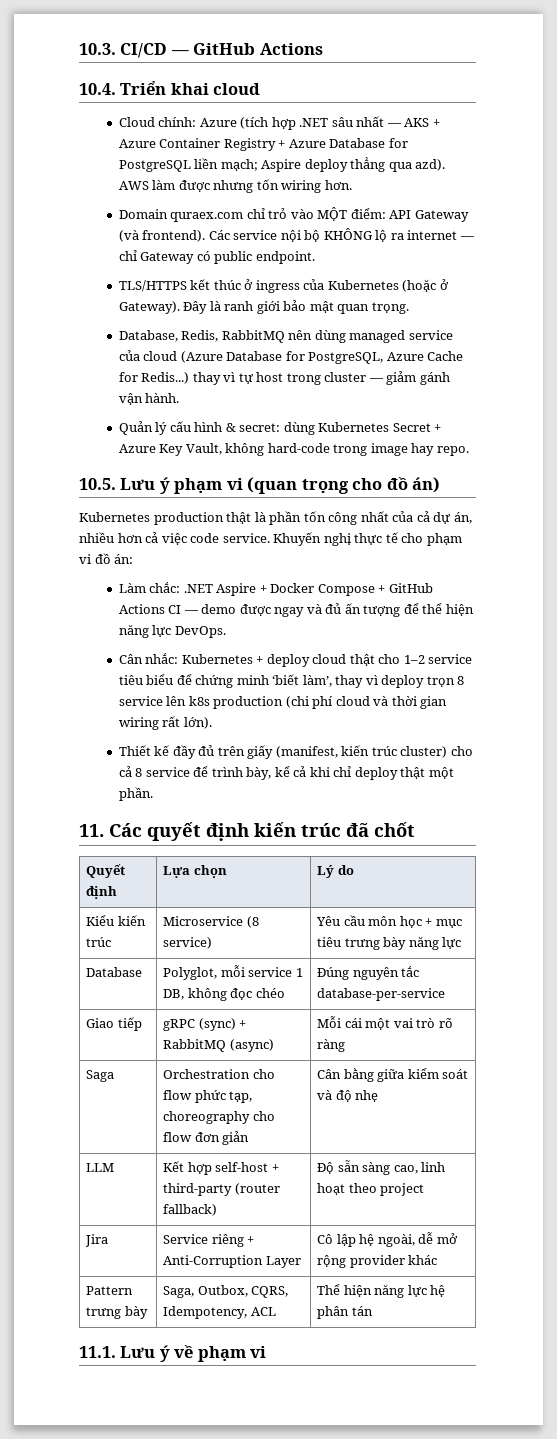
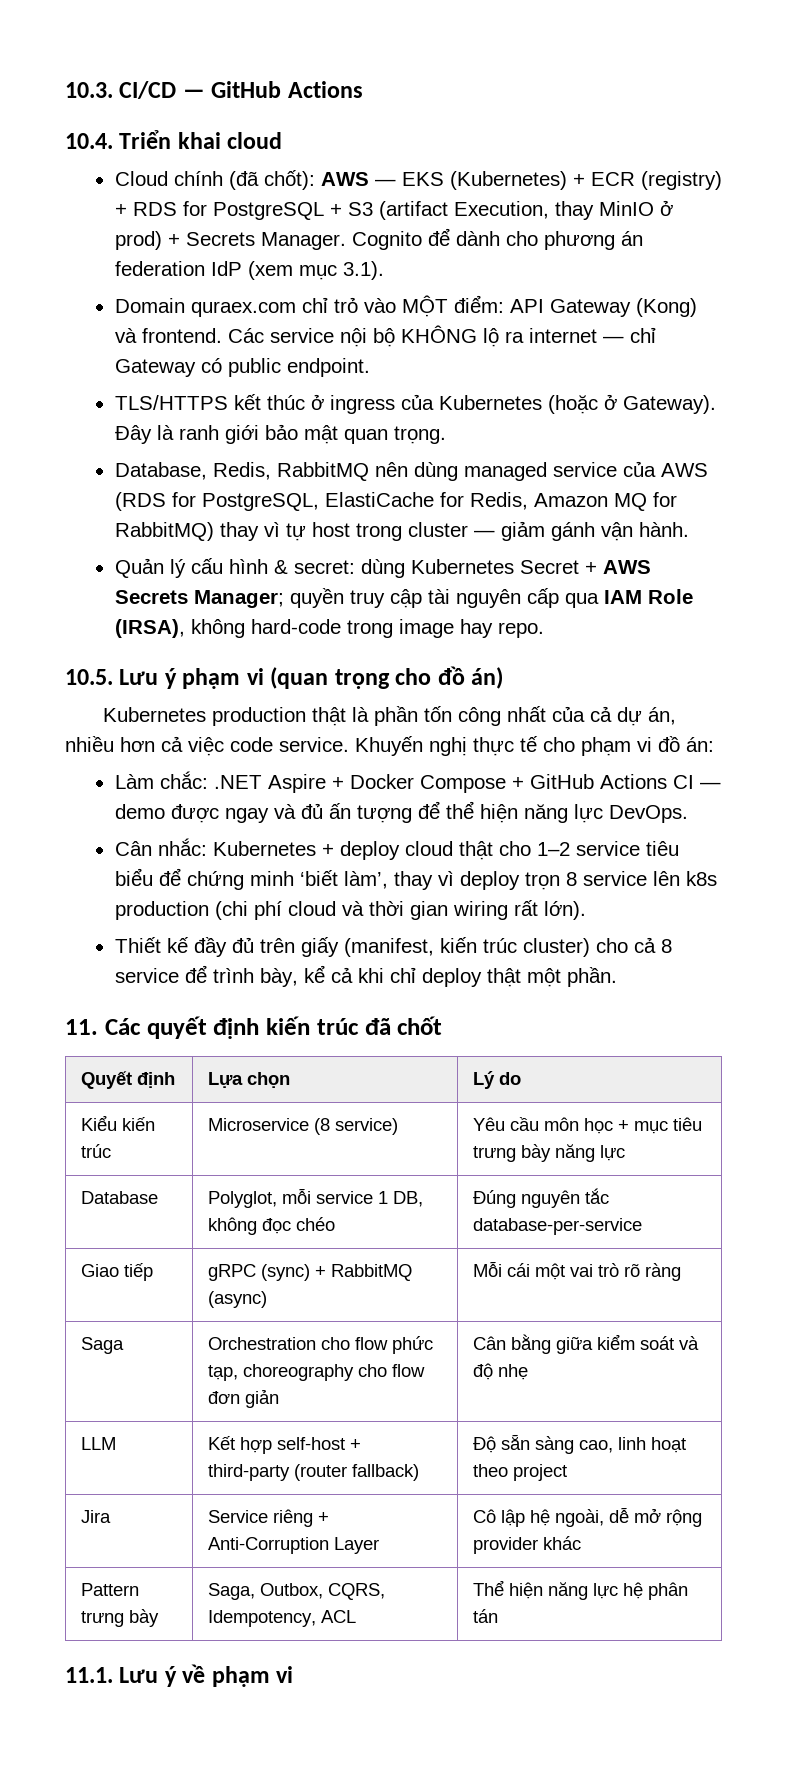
- Cloud chính: Azure (tích hợp .NET sâu nhất — AKS + Azure Container Registry + Azure Database for PostgreSQL liền mạch; Aspire deploy thẳng qua azd). AWS làm được nhưng tốn wiring hơn.
+ Cloud chính (đã chốt): AWS — EKS (Kubernetes) + ECR (registry) + RDS for PostgreSQL + S3 (artifact Execution, thay MinIO ở prod) + Secrets Manager. Cognito để dành cho phương án federation IdP (xem mục 3.1).
- Domain quraex.com chỉ trỏ vào MỘT điểm: API Gateway (và frontend).
+ Domain quraex.com chỉ trỏ vào MỘT điểm: API Gateway (Kong) và frontend.
- Database, Redis, RabbitMQ nên dùng managed service của cloud (Azure Database for PostgreSQL, Azure Cache for Redis...) thay vì tự host trong cluster — giảm gánh vận hành.
+ Database, Redis, RabbitMQ nên dùng managed service của AWS (RDS for PostgreSQL, ElastiCache for Redis, Amazon MQ for RabbitMQ) thay vì tự host trong cluster — giảm gánh vận hành.
- Quản lý cấu hình & secret: dùng Kubernetes Secret + Azure Key Vault, không hard-code trong image hay repo.
+ Quản lý cấu hình & secret: dùng Kubernetes Secret + AWS Secrets Manager; quyền truy cập tài nguyên cấp qua IAM Role (IRSA), không hard-code trong image hay repo.

